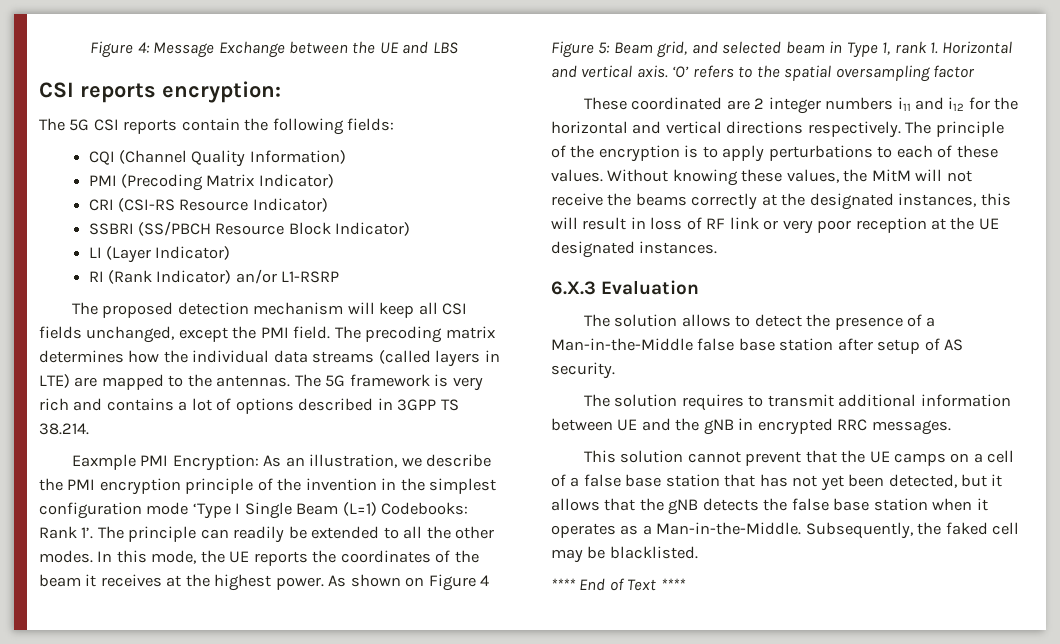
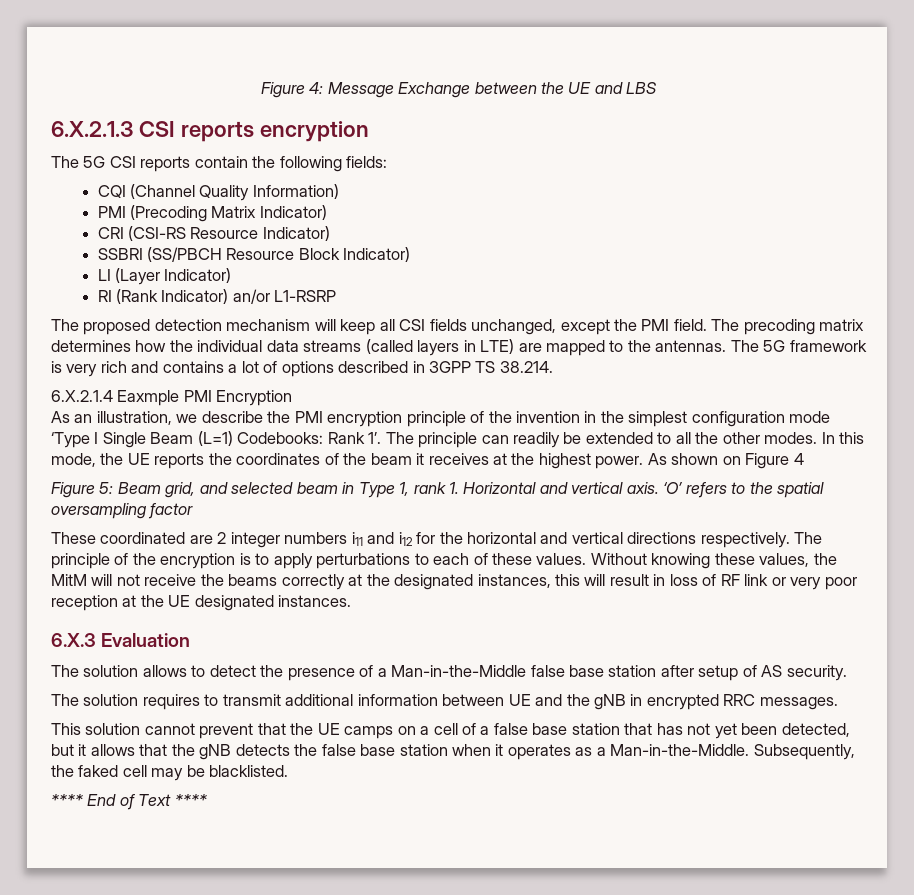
- CSI reports encryption:
+ 6.X.2.1.3 CSI reports encryption
- Eaxmple PMI Encryption: As an illustration, we describe the PMI encryption principle of the invention in the simplest configuration mode ‘Type I Single Beam (L=1) Codebooks: Rank 1’.
+ 6.X.2.1.4 Eaxmple PMI Encryption
+ As an illustration, we describe the PMI encryption principle of the invention in the simplest configuration mode ‘Type I Single Beam (L=1) Codebooks: Rank 1’.

